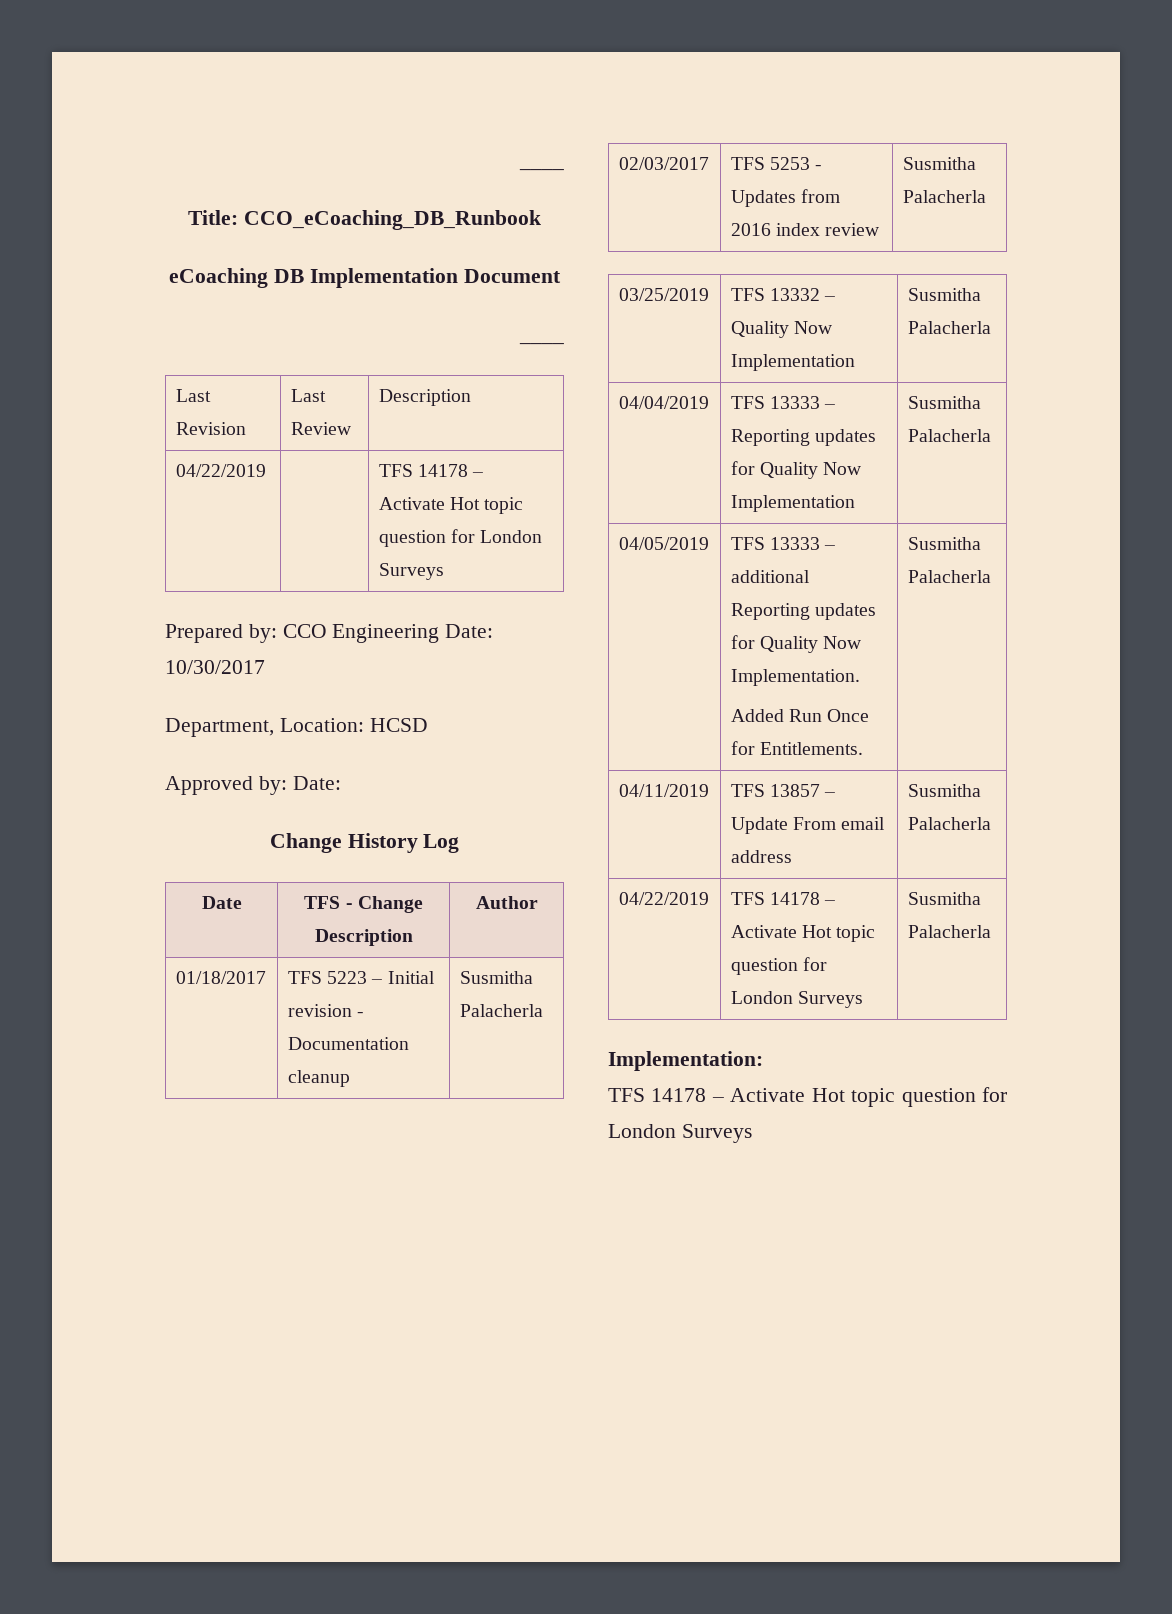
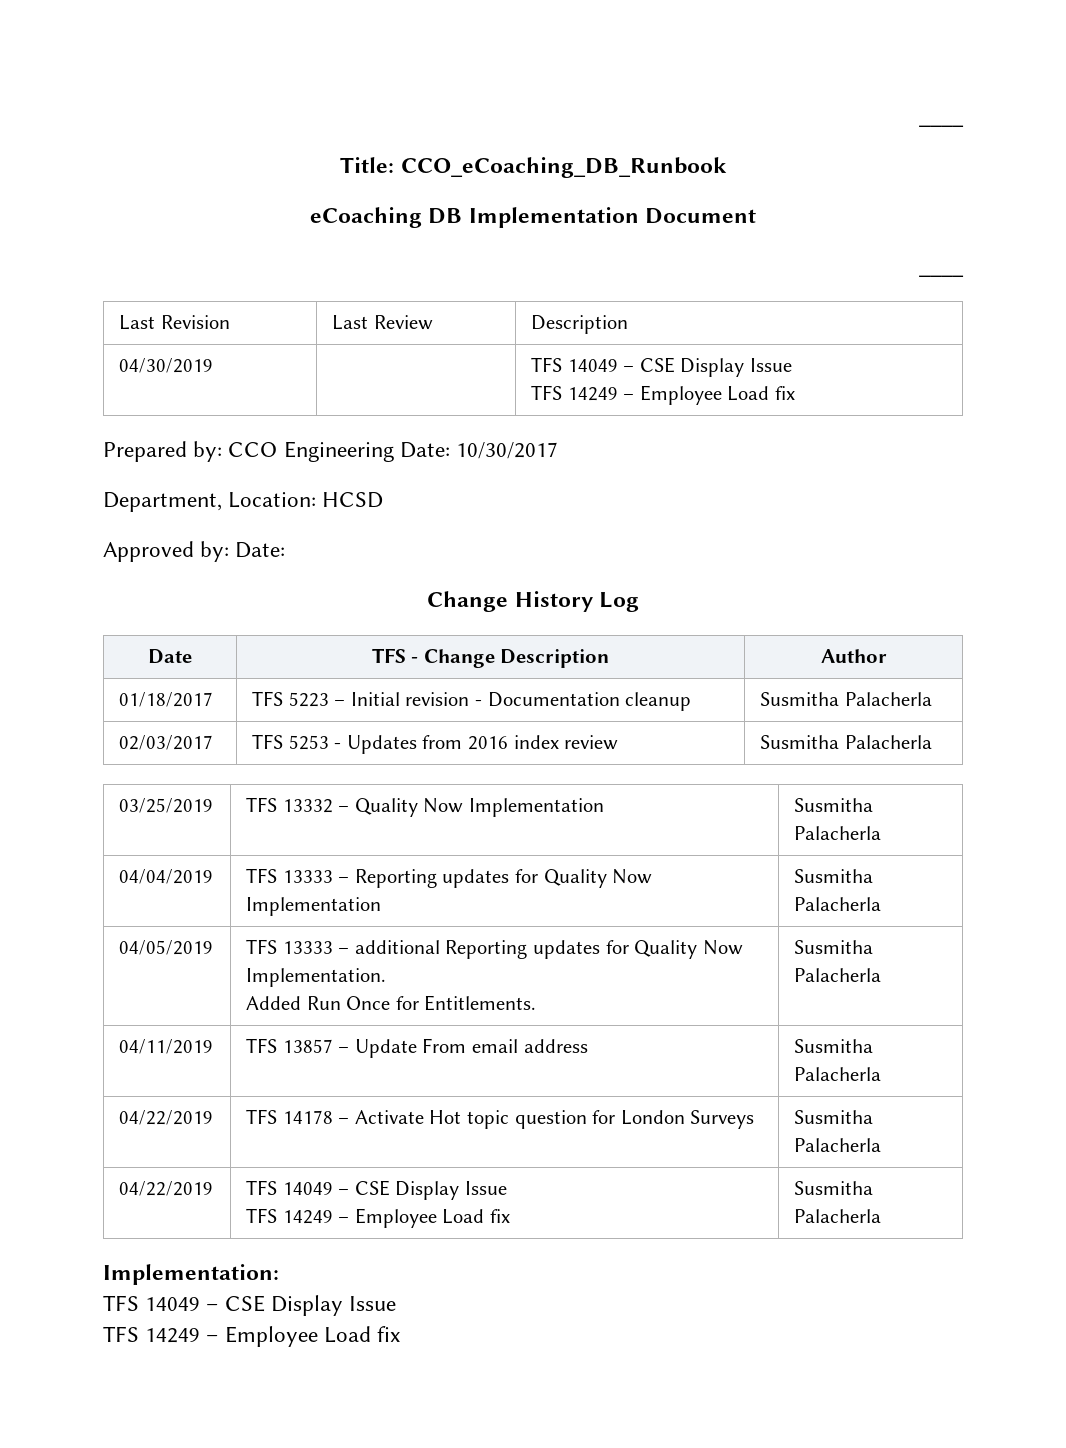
- 04/22/2019 | | TFS 14178 – Activate Hot topic question for London Surveys
+ 04/30/2019 | | TFS 14049 – CSE Display Issue
+ TFS 14249 – Employee Load fix
+ 04/22/2019 | TFS 14049 – CSE Display Issue
+ TFS 14249 – Employee Load fix | Susmitha Palacherla
  Implementation:
- TFS 14178 – Activate Hot topic question for London Surveys
+ TFS 14049 – CSE Display Issue
+ TFS 14249 – Employee Load fix

